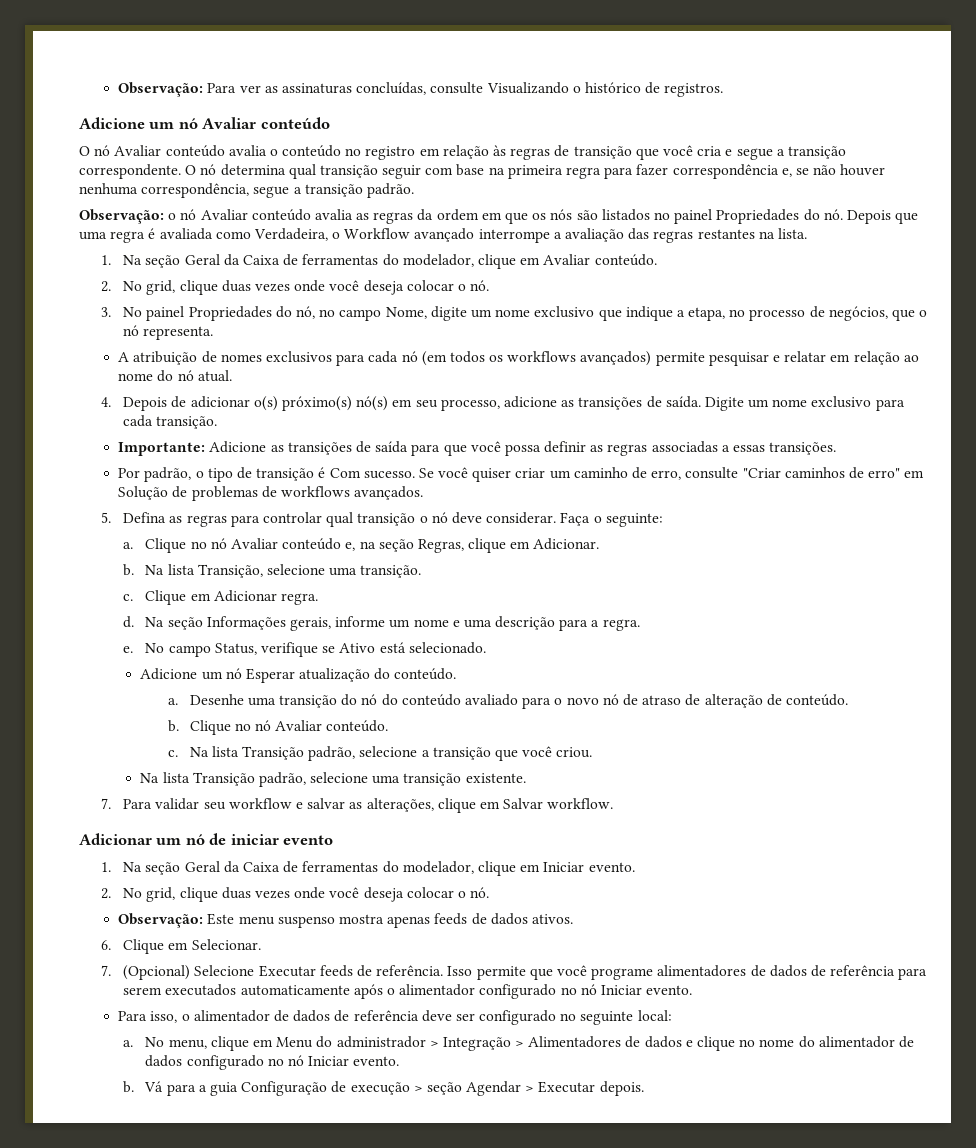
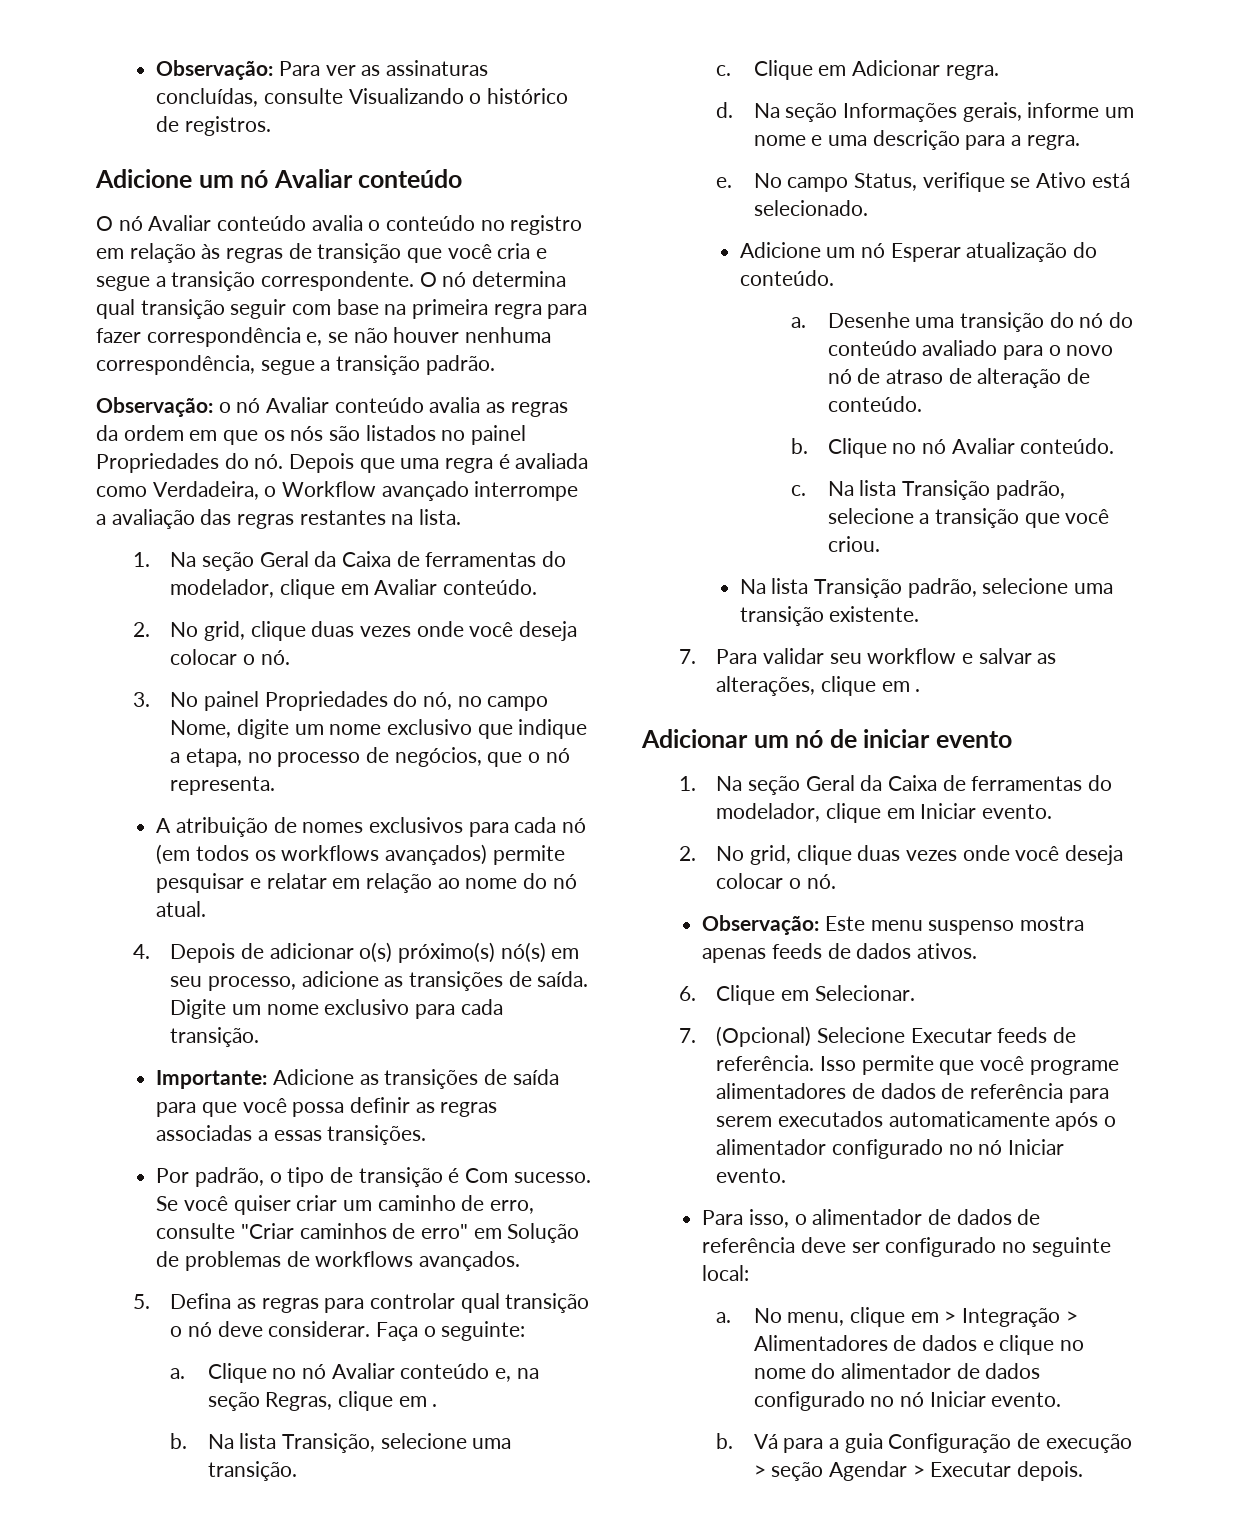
- Clique no nó Avaliar conteúdo e, na seção Regras, clique em Adicionar.
+ Clique no nó Avaliar conteúdo e, na seção Regras, clique em .
- 7. Para validar seu workflow e salvar as alterações, clique em Salvar workflow.
+ 7. Para validar seu workflow e salvar as alterações, clique em .
- No menu, clique em Menu do administrador > Integração > Alimentadores de dados e clique no nome do alimentador de dados configurado no nó Iniciar evento.
+ No menu, clique em > Integração > Alimentadores de dados e clique no nome do alimentador de dados configurado no nó Iniciar evento.

